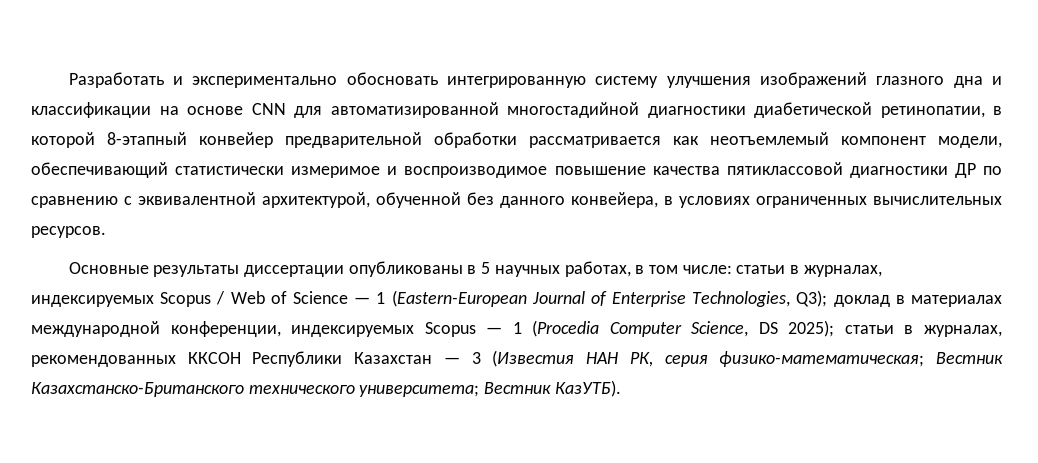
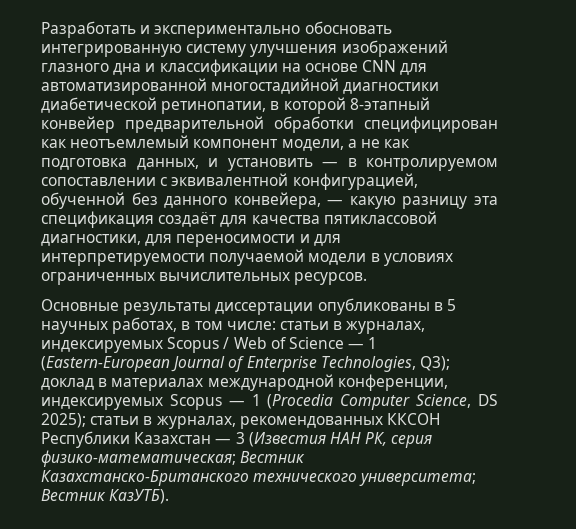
- Разработать и экспериментально обосновать интегрированную систему улучшения изображений глазного дна и классификации на основе CNN для автоматизированной многостадийной диагностики диабетической ретинопатии, в которой 8-этапный конвейер предварительной обработки рассматривается как неотъемлемый компонент модели, обеспечивающий статистически измеримое и воспроизводимое повышение качества пятиклассовой диагностики ДР по сравнению с эквивалентной архитектурой, обученной без данного конвейера, в условиях ограниченных вычислительных ресурсов.
+ Разработать и экспериментально обосновать интегрированную систему улучшения изображений глазного дна и классификации на основе CNN для автоматизированной многостадийной диагностики диабетической ретинопатии, в которой 8-этапный конвейер предварительной обработки специфицирован как неотъемлемый компонент модели, а не как подготовка данных, и установить — в контролируемом сопоставлении с эквивалентной конфигурацией, обученной без данного конвейера, — какую разницу эта спецификация создаёт для качества пятиклассовой диагностики, для переносимости и для интерпретируемости получаемой модели в условиях ограниченных вычислительных ресурсов.

